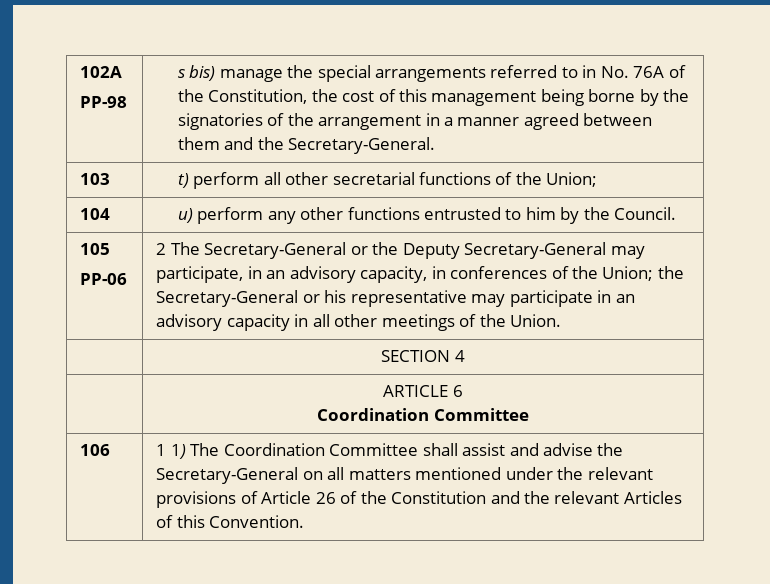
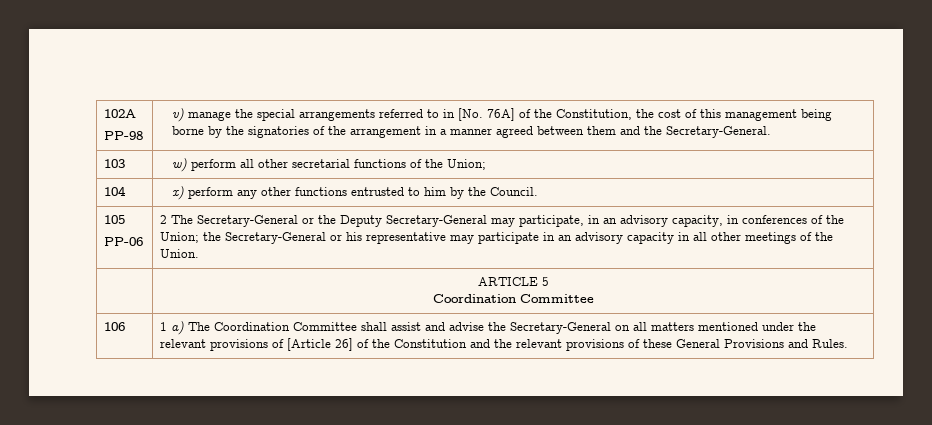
  102A
- PP-98 | s bis) manage the special arrangements referred to in No. 76A of the Constitution, the cost of this management being borne by the signatories of the arrangement in a manner agreed between them and the Secretary-General.
+ PP-98 | v) manage the special arrangements referred to in [No. 76A] of the Constitution, the cost of this management being borne by the signatories of the arrangement in a manner agreed between them and the Secretary-General.
- 103 | t) perform all other secretarial functions of the Union;
+ 103 | w) perform all other secretarial functions of the Union;
- 104 | u) perform any other functions entrusted to him by the Council.
+ 104 | x) perform any other functions entrusted to him by the Council.
- | SECTION 4
- | ARTICLE 6
+ | ARTICLE 5
- 106 | 1 1) The Coordination Committee shall assist and advise the Secretary-General on all matters mentioned under the relevant provisions of Article 26 of the Constitution and the relevant Articles of this Convention.
+ 106 | 1 a) The Coordination Committee shall assist and advise the Secretary-General on all matters mentioned under the relevant provisions of [Article 26] of the Constitution and the relevant provisions of these General Provisions and Rules.

